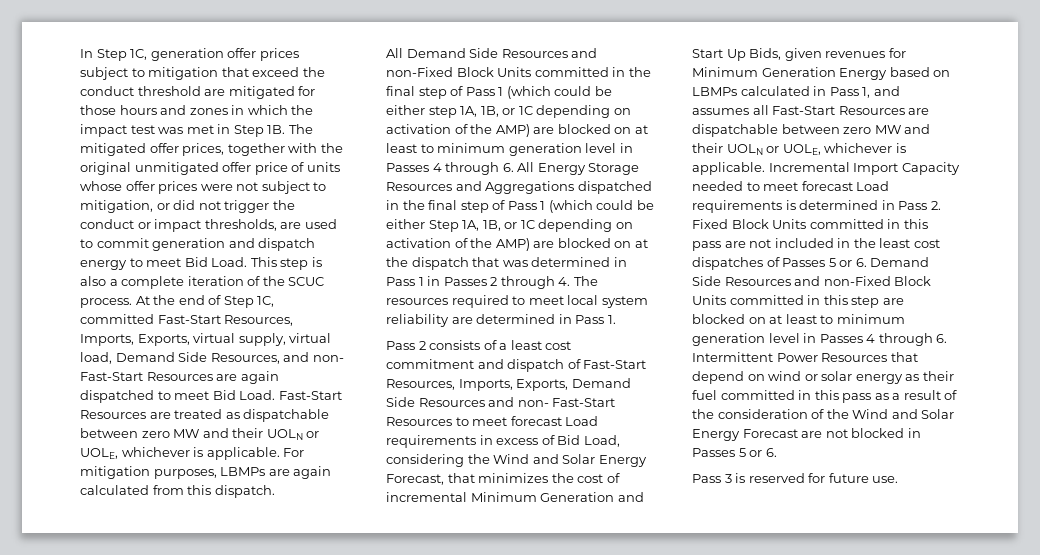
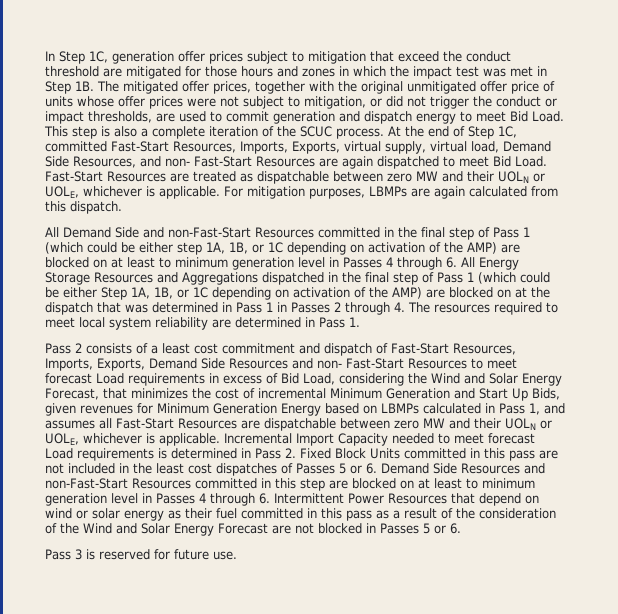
- All Demand Side Resources and non-Fixed Block Units committed in the final step of Pass 1 (which could be either step 1A, 1B, or 1C depending on activation of the AMP) are blocked on at least to minimum generation level in Passes 4 through 6. All Energy Storage Resources and Aggregations dispatched in the final step of Pass 1 (which could be either Step 1A, 1B, or 1C depending on activation of the AMP) are blocked on at the dispatch that was determined in Pass 1 in Passes 2 through 4. The resources required to meet local system reliability are determined in Pass 1.
+ All Demand Side and non-Fast-Start Resources committed in the final step of Pass 1 (which could be either step 1A, 1B, or 1C depending on activation of the AMP) are blocked on at least to minimum generation level in Passes 4 through 6. All Energy Storage Resources and Aggregations dispatched in the final step of Pass 1 (which could be either Step 1A, 1B, or 1C depending on activation of the AMP) are blocked on at the dispatch that was determined in Pass 1 in Passes 2 through 4. The resources required to meet local system reliability are determined in Pass 1.
- Incremental Import Capacity needed to meet forecast Load requirements is determined in Pass 2. Fixed Block Units committed in this pass are not included in the least cost dispatches of Passes 5 or 6. Demand Side Resources and non-Fixed Block Units committed in this step are blocked on at least to minimum generation level in Passes 4 through 6. Intermittent Power Resources that depend on wind or solar energy as their fuel committed in this pass as a result of the consideration of the Wind and Solar Energy Forecast are not blocked in Passes 5 or 6.
+ Incremental Import Capacity needed to meet forecast Load requirements is determined in Pass 2. Fixed Block Units committed in this pass are not included in the least cost dispatches of Passes 5 or 6. Demand Side Resources and non-Fast-Start Resources committed in this step are blocked on at least to minimum generation level in Passes 4 through 6. Intermittent Power Resources that depend on wind or solar energy as their fuel committed in this pass as a result of the consideration of the Wind and Solar Energy Forecast are not blocked in Passes 5 or 6.

